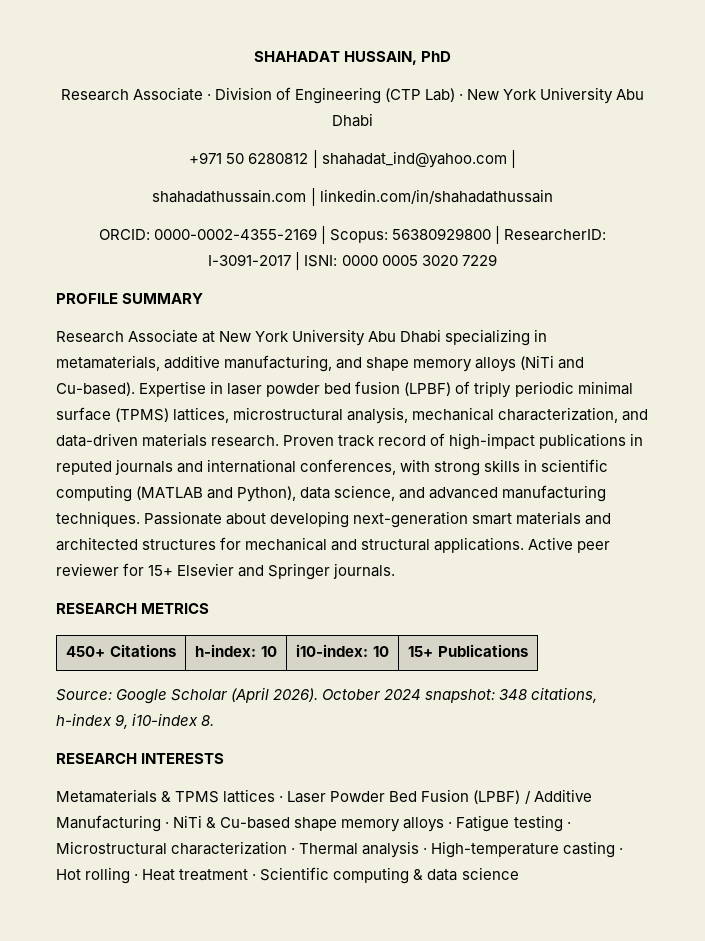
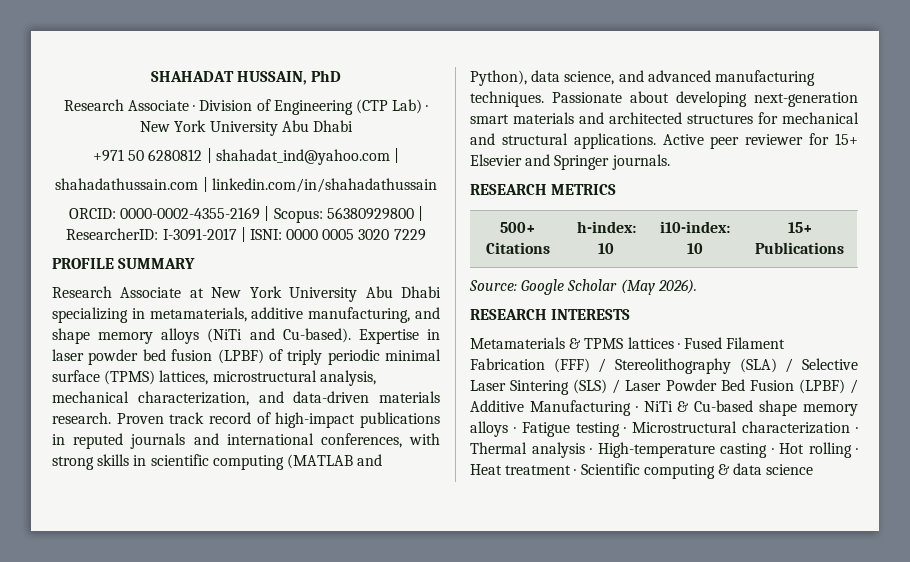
- 450+ Citations | h-index: 10 | i10-index: 10 | 15+ Publications
+ 500+ Citations | h-index: 10 | i10-index: 10 | 15+ Publications
- Source: Google Scholar (April 2026). October 2024 snapshot: 348 citations, h-index 9, i10-index 8.
+ Source: Google Scholar (May 2026).
- Metamaterials & TPMS lattices · Laser Powder Bed Fusion (LPBF) / Additive Manufacturing · NiTi & Cu-based shape memory alloys · Fatigue testing · Microstructural characterization · Thermal analysis · High-temperature casting · Hot rolling · Heat treatment · Scientific computing & data science
+ Metamaterials & TPMS lattices · Fused Filament Fabrication (FFF) / Stereolithography (SLA) / Selective Laser Sintering (SLS) / Laser Powder Bed Fusion (LPBF) / Additive Manufacturing · NiTi & Cu-based shape memory alloys · Fatigue testing · Microstructural characterization · Thermal analysis · High-temperature casting · Hot rolling · Heat treatment · Scientific computing & data science

